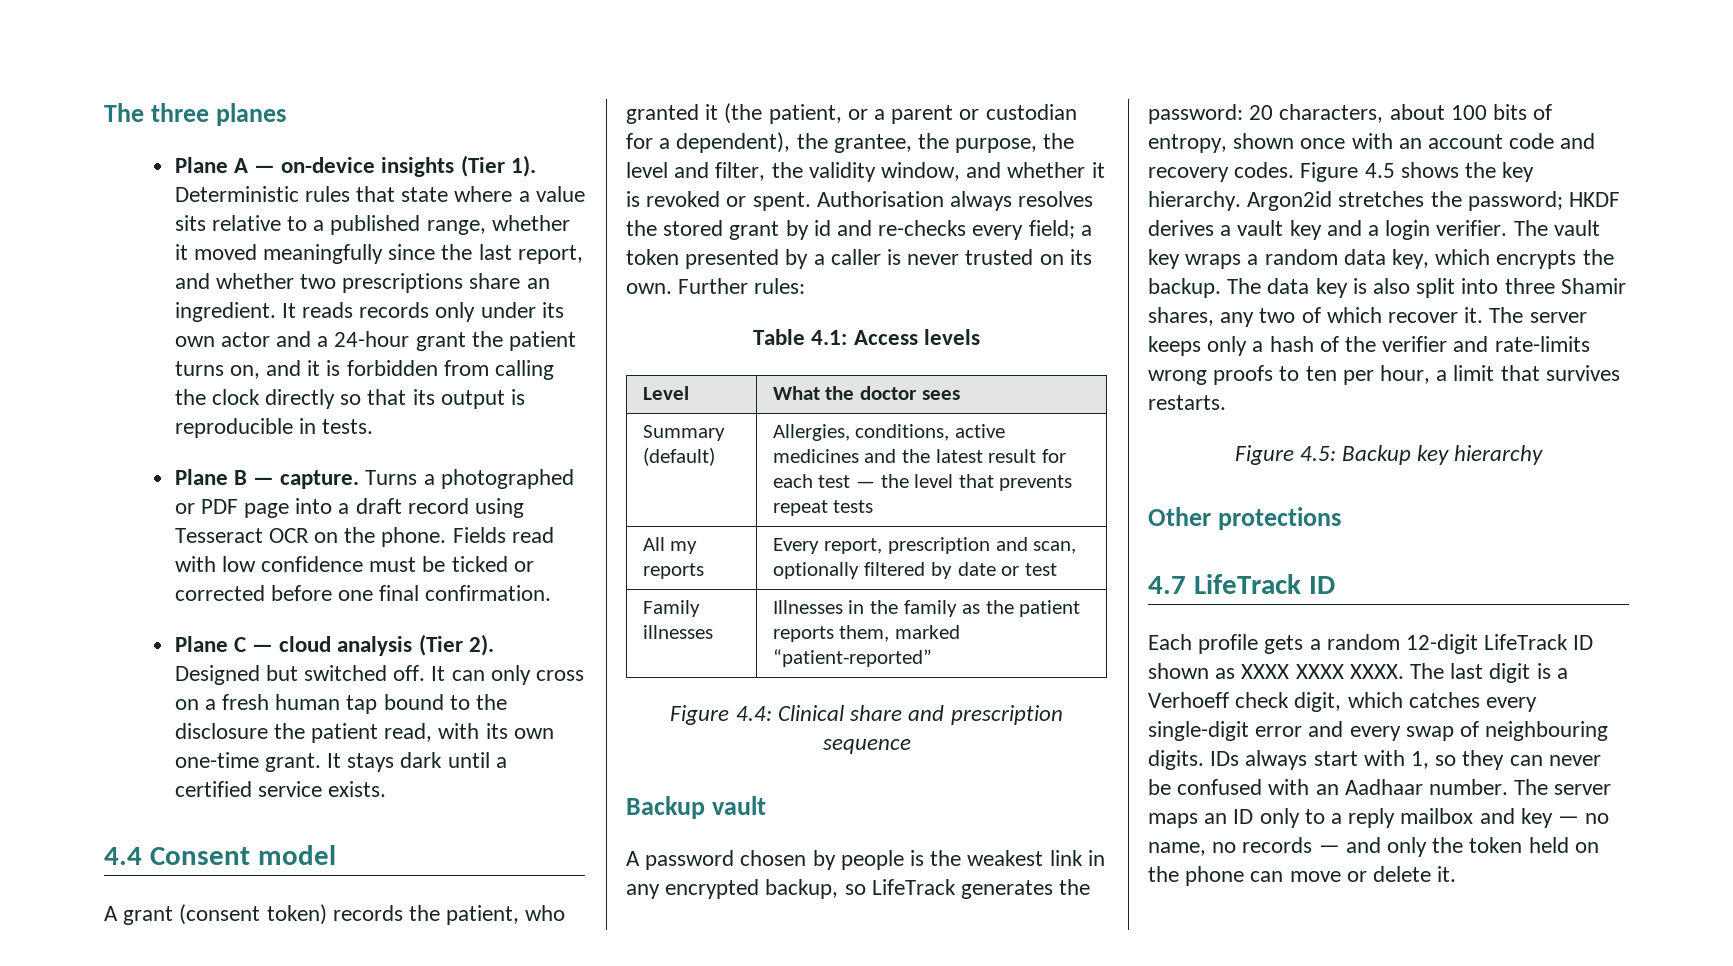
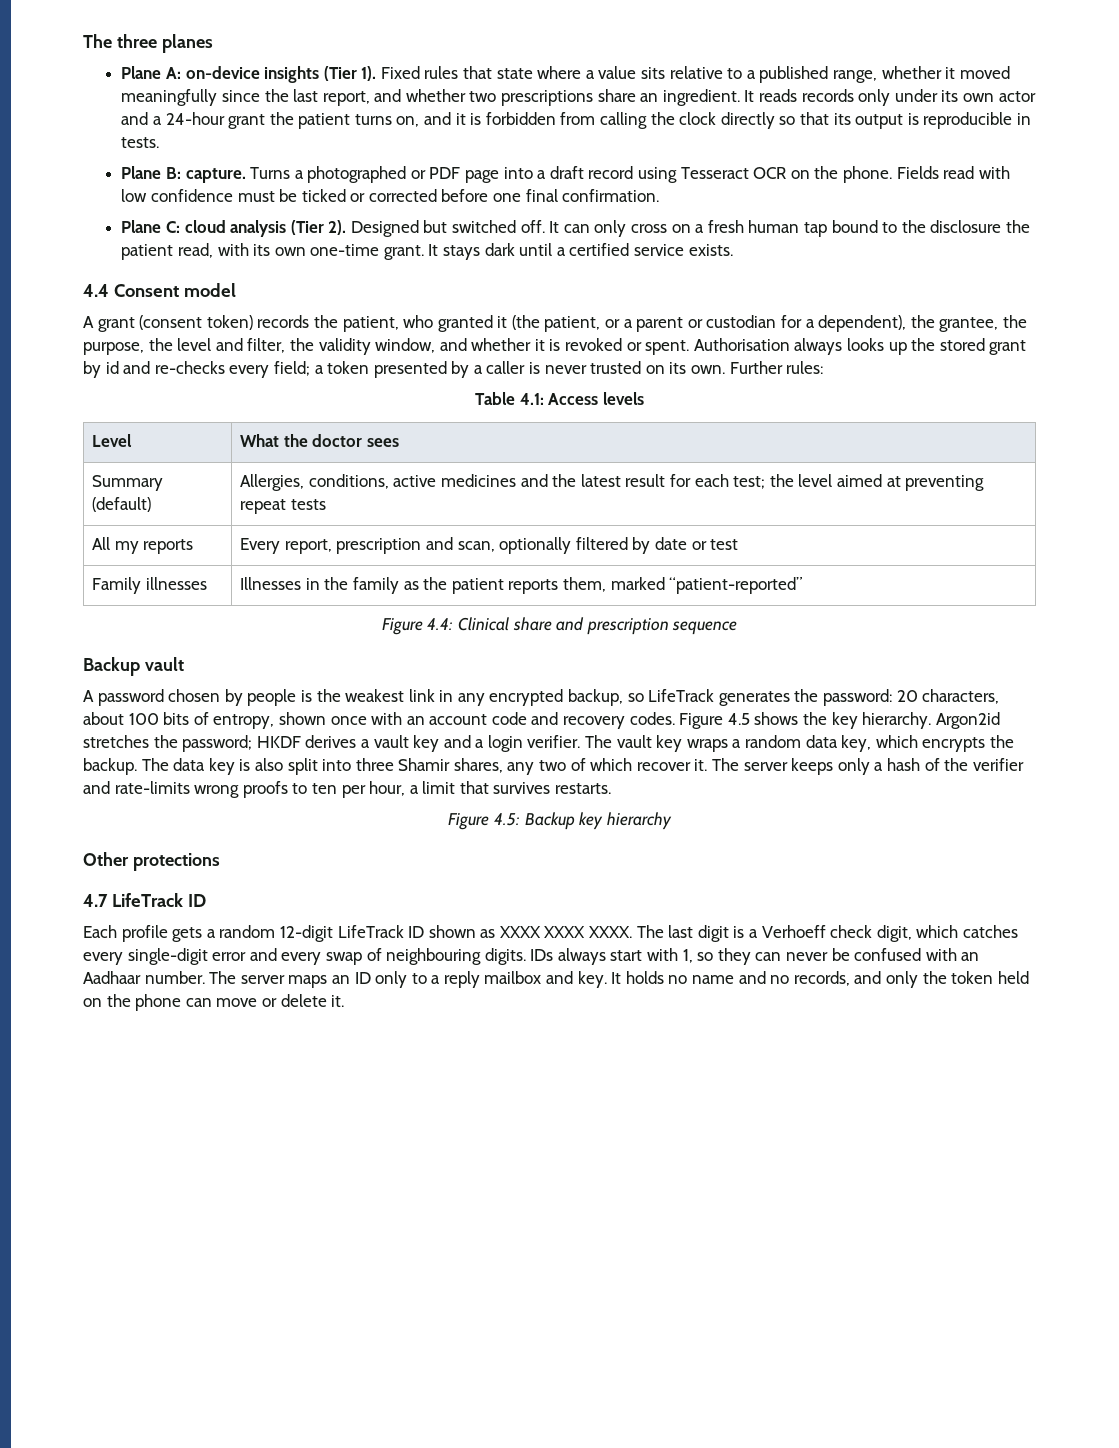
- Plane A — on-device insights (Tier 1).
+ Plane A: on-device insights (Tier 1).
- Deterministic rules that state where a value sits relative to a published range, whether it moved meaningfully since the last report, and whether two prescriptions share an ingredient.
+ Fixed rules that state where a value sits relative to a published range, whether it moved meaningfully since the last report, and whether two prescriptions share an ingredient.
- Plane B — capture.
+ Plane B: capture.
- Plane C — cloud analysis (Tier 2).
+ Plane C: cloud analysis (Tier 2).
- Authorisation always resolves the stored grant by id and re-checks every field; a token presented by a caller is never trusted on its own.
+ Authorisation always looks up the stored grant by id and re-checks every field; a token presented by a caller is never trusted on its own.
- Summary (default) | Allergies, conditions, active medicines and the latest result for each test — the level that prevents repeat tests
+ Summary (default) | Allergies, conditions, active medicines and the latest result for each test; the level aimed at preventing repeat tests
- The server maps an ID only to a reply mailbox and key — no name, no records — and only the token held on the phone can move or delete it.
+ The server maps an ID only to a reply mailbox and key. It holds no name and no records, and only the token held on the phone can move or delete it.

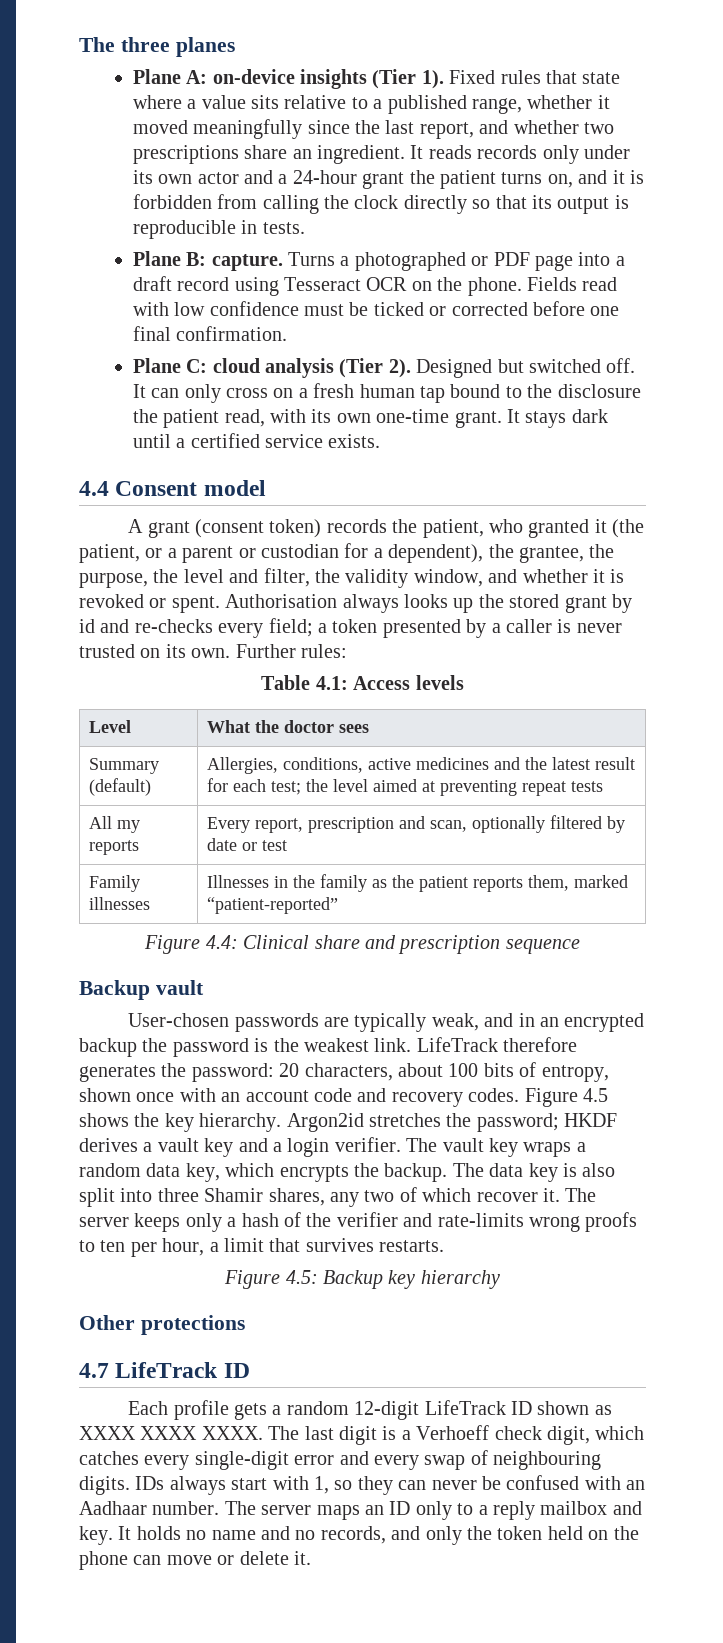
- A password chosen by people is the weakest link in any encrypted backup, so LifeTrack generates the password: 20 characters, about 100 bits of entropy, shown once with an account code and recovery codes.
+ User-chosen passwords are typically weak, and in an encrypted backup the password is the weakest link. LifeTrack therefore generates the password: 20 characters, about 100 bits of entropy, shown once with an account code and recovery codes.

